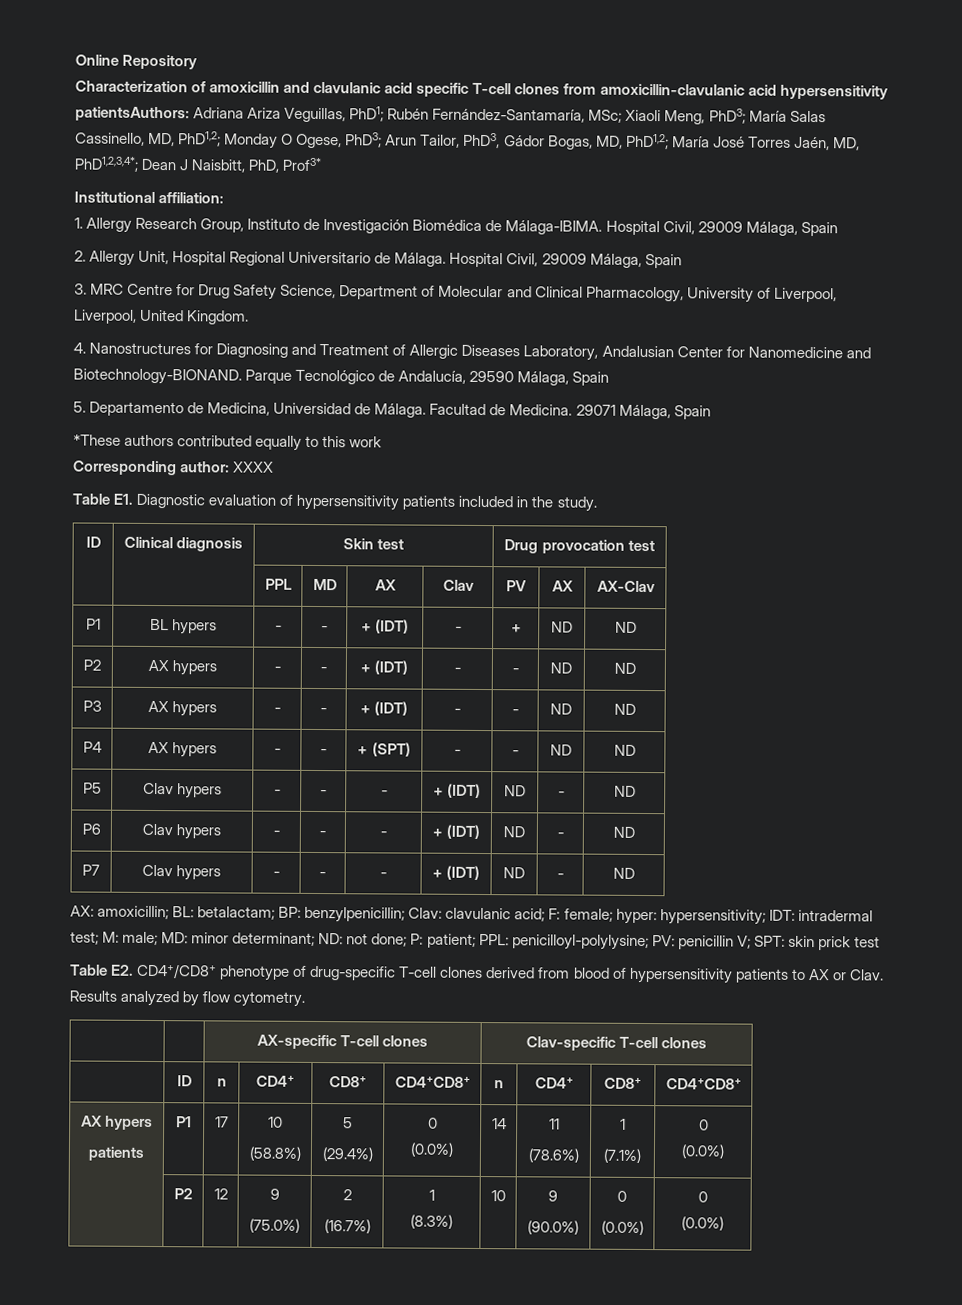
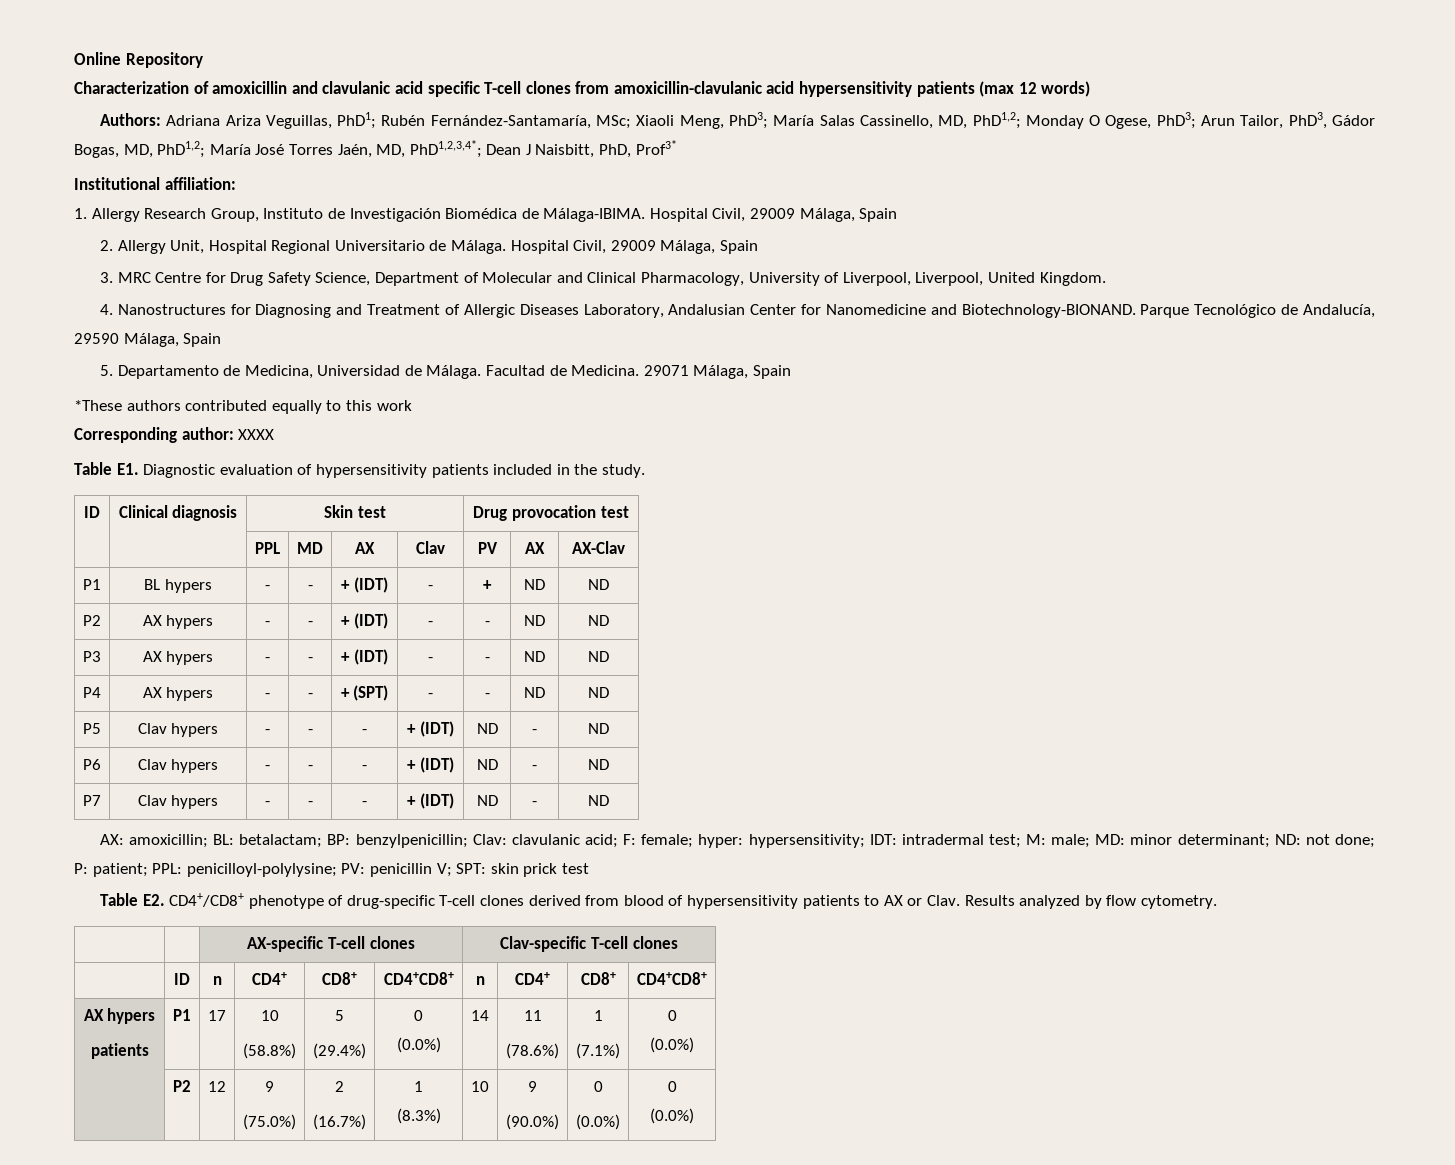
- Characterization of amoxicillin and clavulanic acid specific T-cell clones from amoxicillin-clavulanic acid hypersensitivity patientsAuthors: Adriana Ariza Veguillas, PhD1; Rubén Fernández-Santamaría, MSc; Xiaoli Meng, PhD3; María Salas Cassinello, MD, PhD1,2; Monday O Ogese, PhD3; Arun Tailor, PhD3, Gádor Bogas, MD, PhD1,2; María José Torres Jaén, MD, PhD1,2,3,4*; Dean J Naisbitt, PhD, Prof3*
+ Characterization of amoxicillin and clavulanic acid specific T-cell clones from amoxicillin-clavulanic acid hypersensitivity patients (max 12 words)
+ Authors: Adriana Ariza Veguillas, PhD1; Rubén Fernández-Santamaría, MSc; Xiaoli Meng, PhD3; María Salas Cassinello, MD, PhD1,2; Monday O Ogese, PhD3; Arun Tailor, PhD3, Gádor Bogas, MD, PhD1,2; María José Torres Jaén, MD, PhD1,2,3,4*; Dean J Naisbitt, PhD, Prof3*

